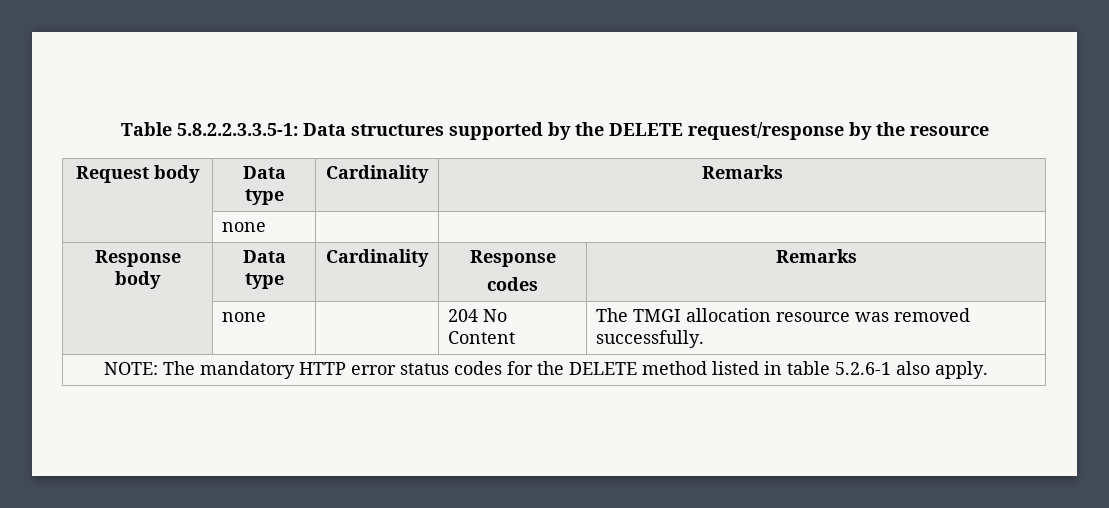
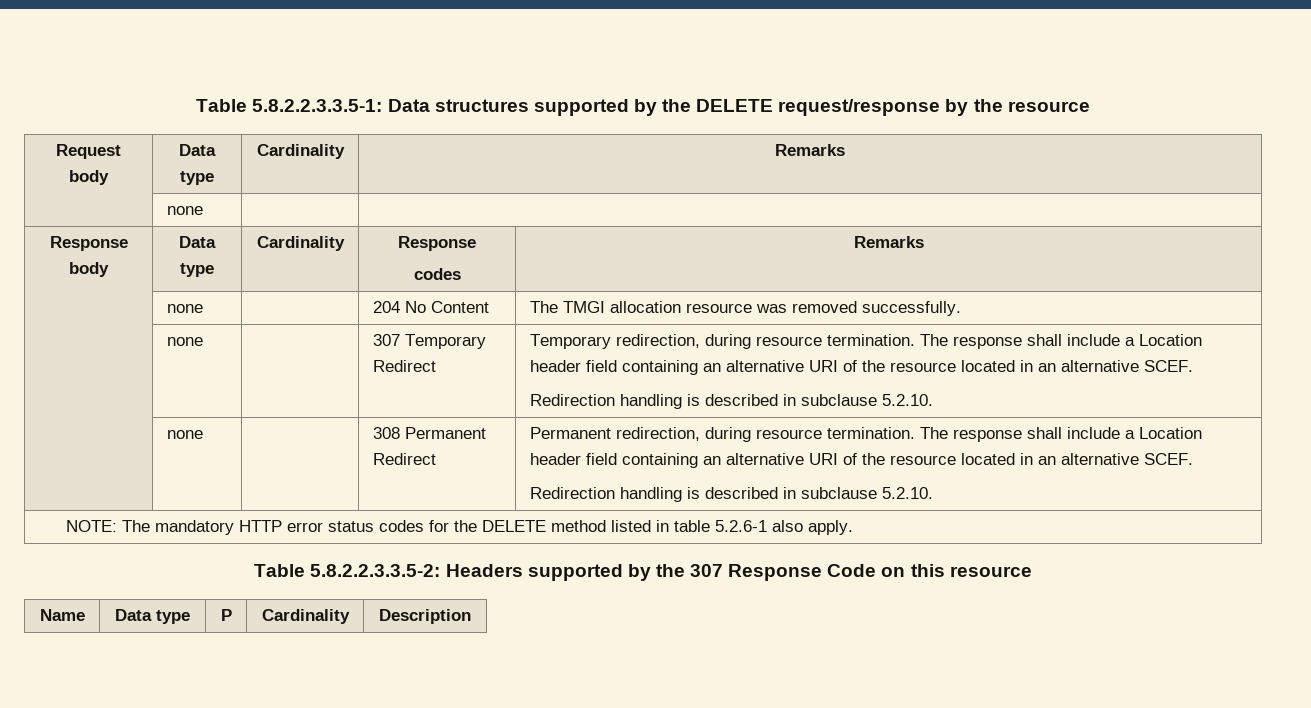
+ | none | | 307 Temporary Redirect | Temporary redirection, during resource termination. The response shall include a Location header field containing an alternative URI of the resource located in an alternative SCEF.
+ Redirection handling is described in subclause 5.2.10.
+ | none | | 308 Permanent Redirect | Permanent redirection, during resource termination. The response shall include a Location header field containing an alternative URI of the resource located in an alternative SCEF.
+ Redirection handling is described in subclause 5.2.10.
+ Table 5.8.2.2.3.3.5-2: Headers supported by the 307 Response Code on this resource
+ Name | Data type | P | Cardinality | Description

